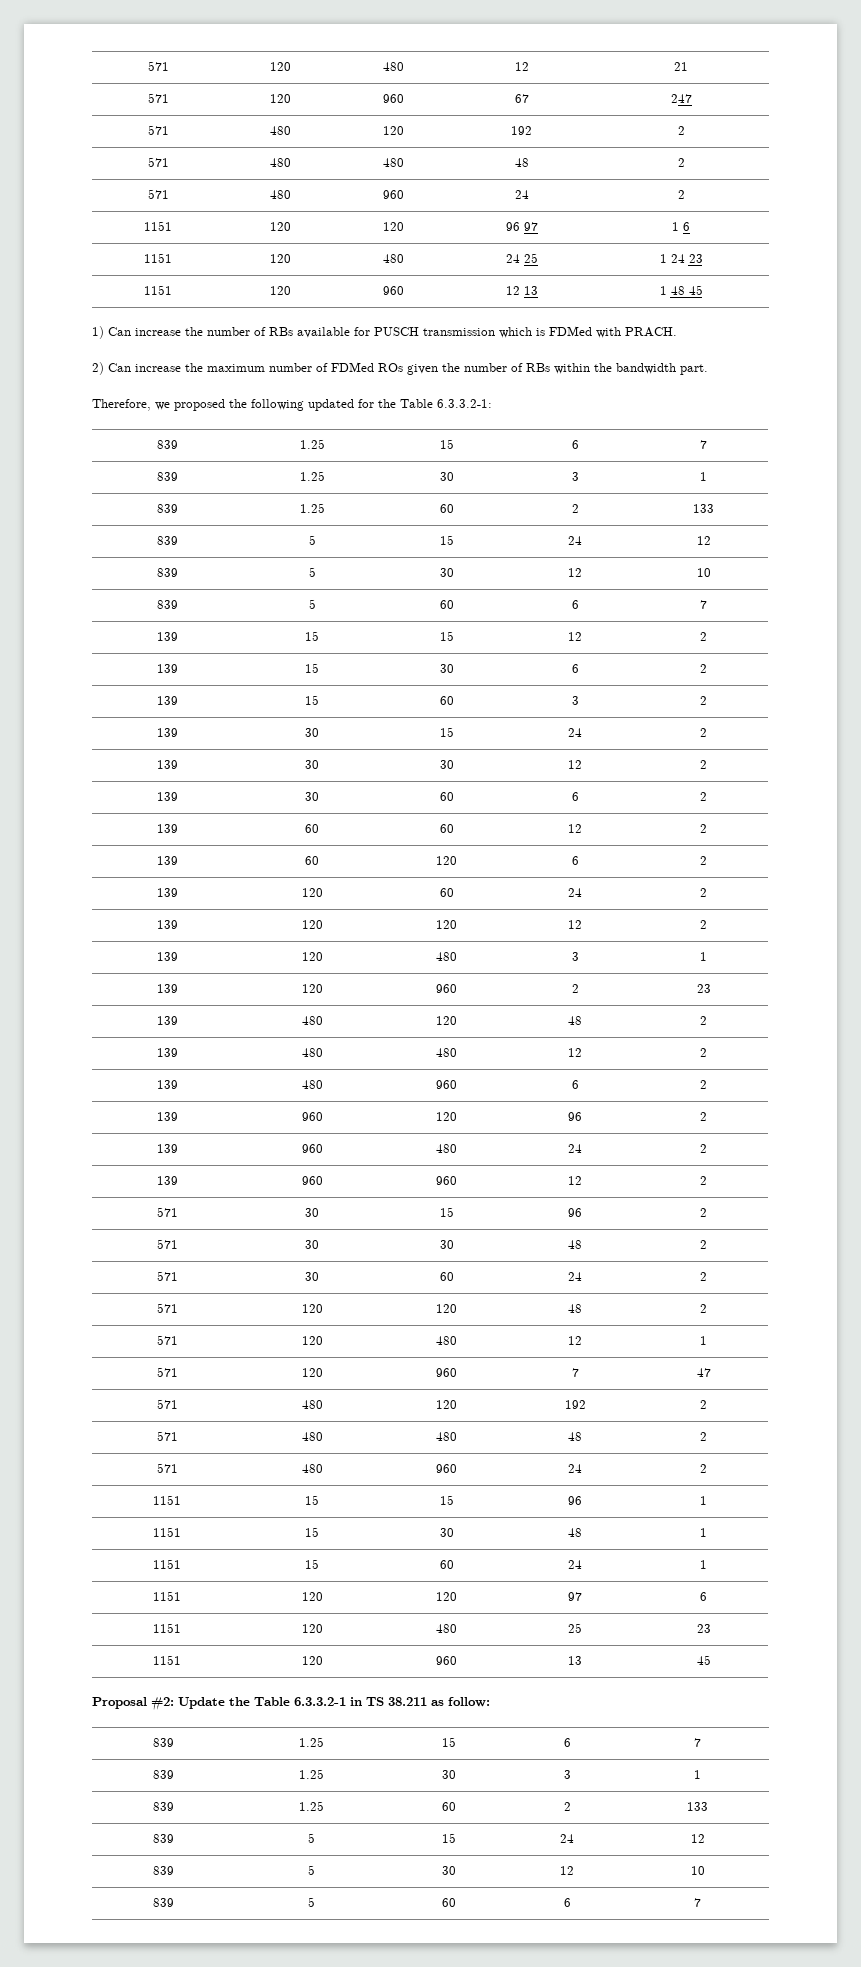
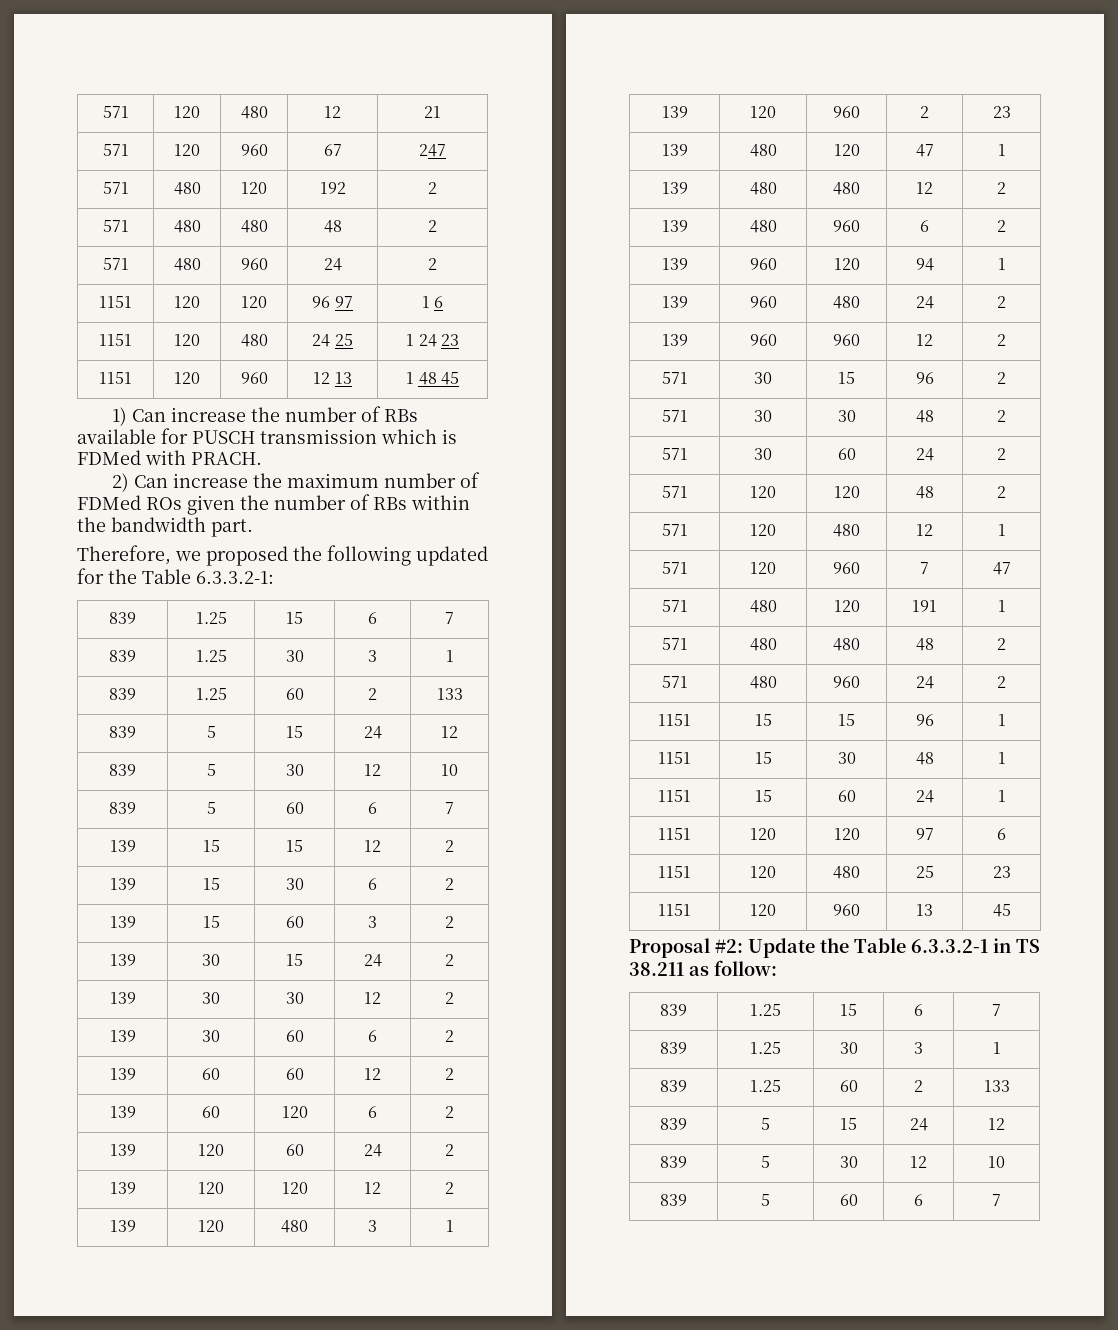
- 139 | 480 | 120 | 48 | 2
+ 139 | 480 | 120 | 47 | 1
- 139 | 960 | 120 | 96 | 2
+ 139 | 960 | 120 | 94 | 1
  571 | 120 | 960 | 7 | 47
- 571 | 480 | 120 | 192 | 2
+ 571 | 480 | 120 | 191 | 1

